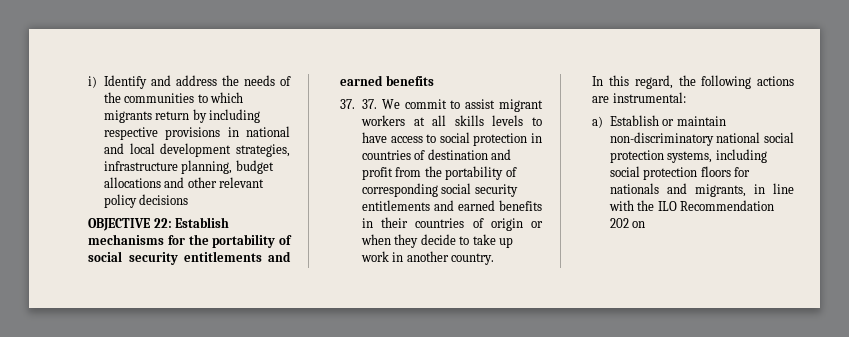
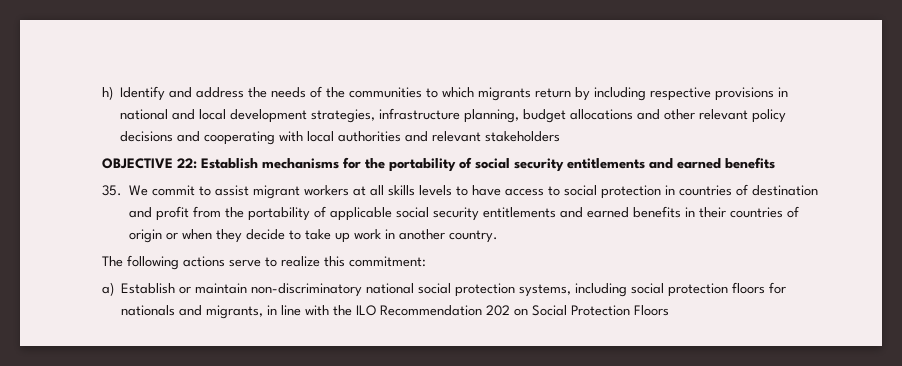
- i) Identify and address the needs of the communities to which migrants return by including respective provisions in national and local development strategies, infrastructure planning, budget allocations and other relevant policy decisions
+ h) Identify and address the needs of the communities to which migrants return by including respective provisions in national and local development strategies, infrastructure planning, budget allocations and other relevant policy decisions and cooperating with local authorities and relevant stakeholders
- 37. 37. We commit to assist migrant workers at all skills levels to have access to social protection in countries of destination and profit from the portability of corresponding social security entitlements and earned benefits in their countries of origin or when they decide to take up work in another country.
+ 35. We commit to assist migrant workers at all skills levels to have access to social protection in countries of destination and profit from the portability of applicable social security entitlements and earned benefits in their countries of origin or when they decide to take up work in another country.
- In this regard, the following actions are instrumental:
+ The following actions serve to realize this commitment:
- a) Establish or maintain non-discriminatory national social protection systems, including social protection floors for nationals and migrants, in line with the ILO Recommendation 202 on
+ a) Establish or maintain non-discriminatory national social protection systems, including social protection floors for nationals and migrants, in line with the ILO Recommendation 202 on Social Protection Floors

